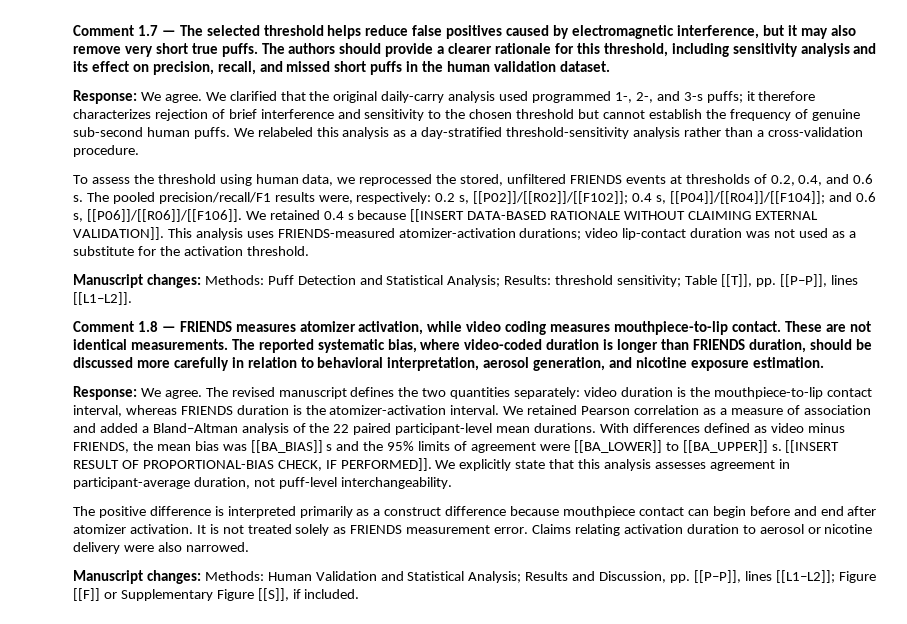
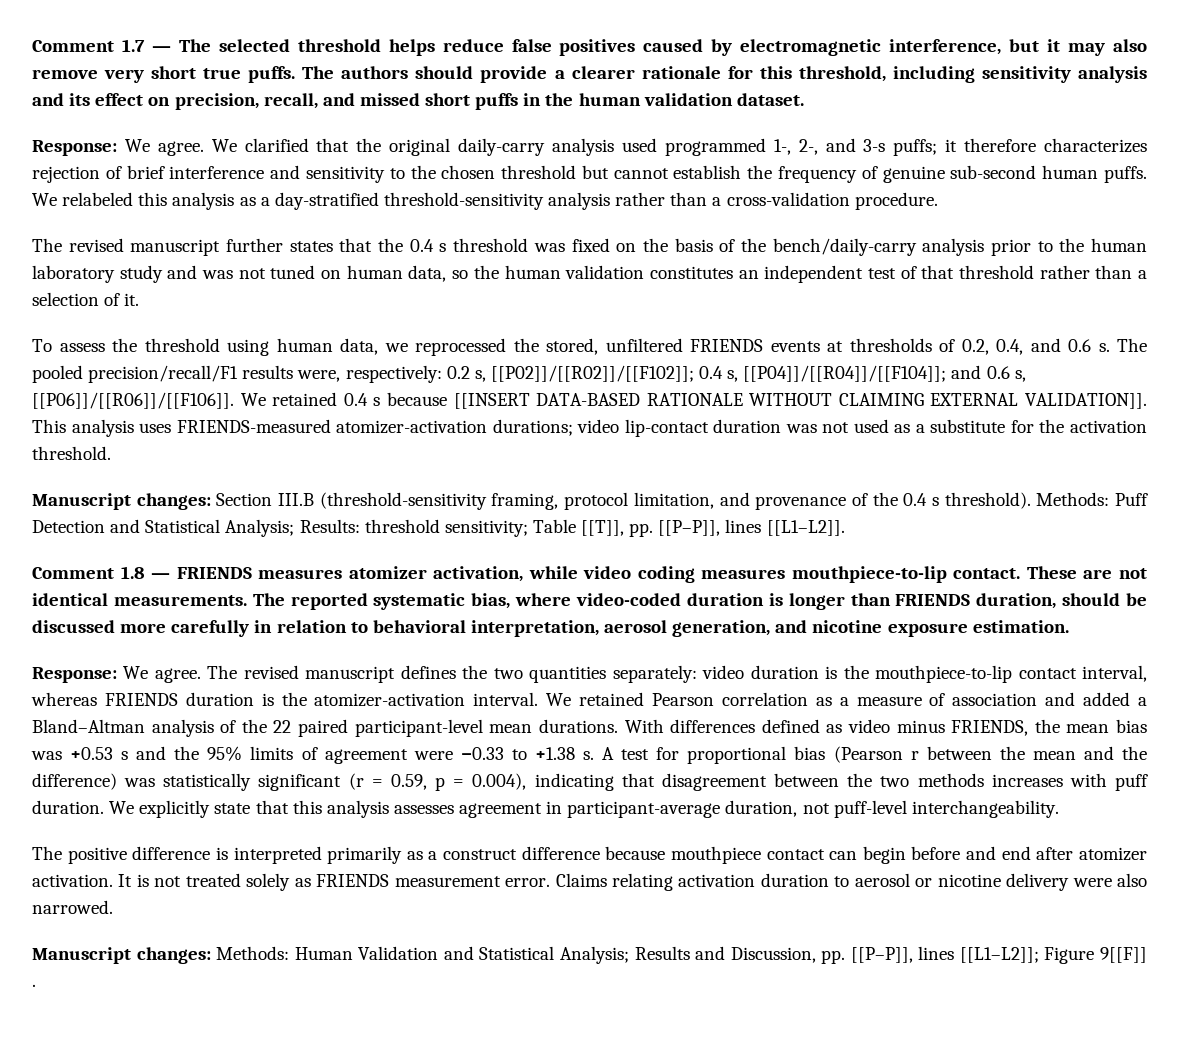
+ The revised manuscript further states that the 0.4 s threshold was fixed on the basis of the bench/daily-carry analysis prior to the human laboratory study and was not tuned on human data, so the human validation constitutes an independent test of that threshold rather than a selection of it.
- Manuscript changes: Methods: Puff Detection and Statistical Analysis; Results: threshold sensitivity; Table [[T]], pp. [[P–P]], lines [[L1–L2]].
+ Manuscript changes: Section III.B (threshold-sensitivity framing, protocol limitation, and provenance of the 0.4 s threshold). Methods: Puff Detection and Statistical Analysis; Results: threshold sensitivity; Table [[T]], pp. [[P–P]], lines [[L1–L2]].
- With differences defined as video minus FRIENDS, the mean bias was [[BA_BIAS]] s and the 95% limits of agreement were [[BA_LOWER]] to [[BA_UPPER]] s. [[INSERT RESULT OF PROPORTIONAL-BIAS CHECK, IF PERFORMED]].
+ With differences defined as video minus FRIENDS, the mean bias was +0.53 s and the 95% limits of agreement were −0.33 to +1.38 s. A test for proportional bias (Pearson r between the mean and the difference) was statistically significant (r = 0.59, p = 0.004), indicating that disagreement between the two methods increases with puff duration.
- Manuscript changes: Methods: Human Validation and Statistical Analysis; Results and Discussion, pp. [[P–P]], lines [[L1–L2]]; Figure [[F]] or Supplementary Figure [[S]], if included.
+ Manuscript changes: Methods: Human Validation and Statistical Analysis; Results and Discussion, pp. [[P–P]], lines [[L1–L2]]; Figure 9[[F]] .

